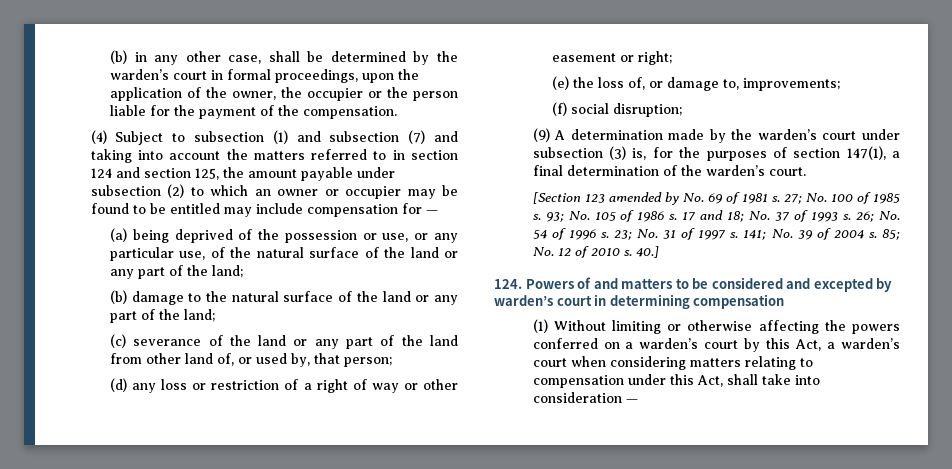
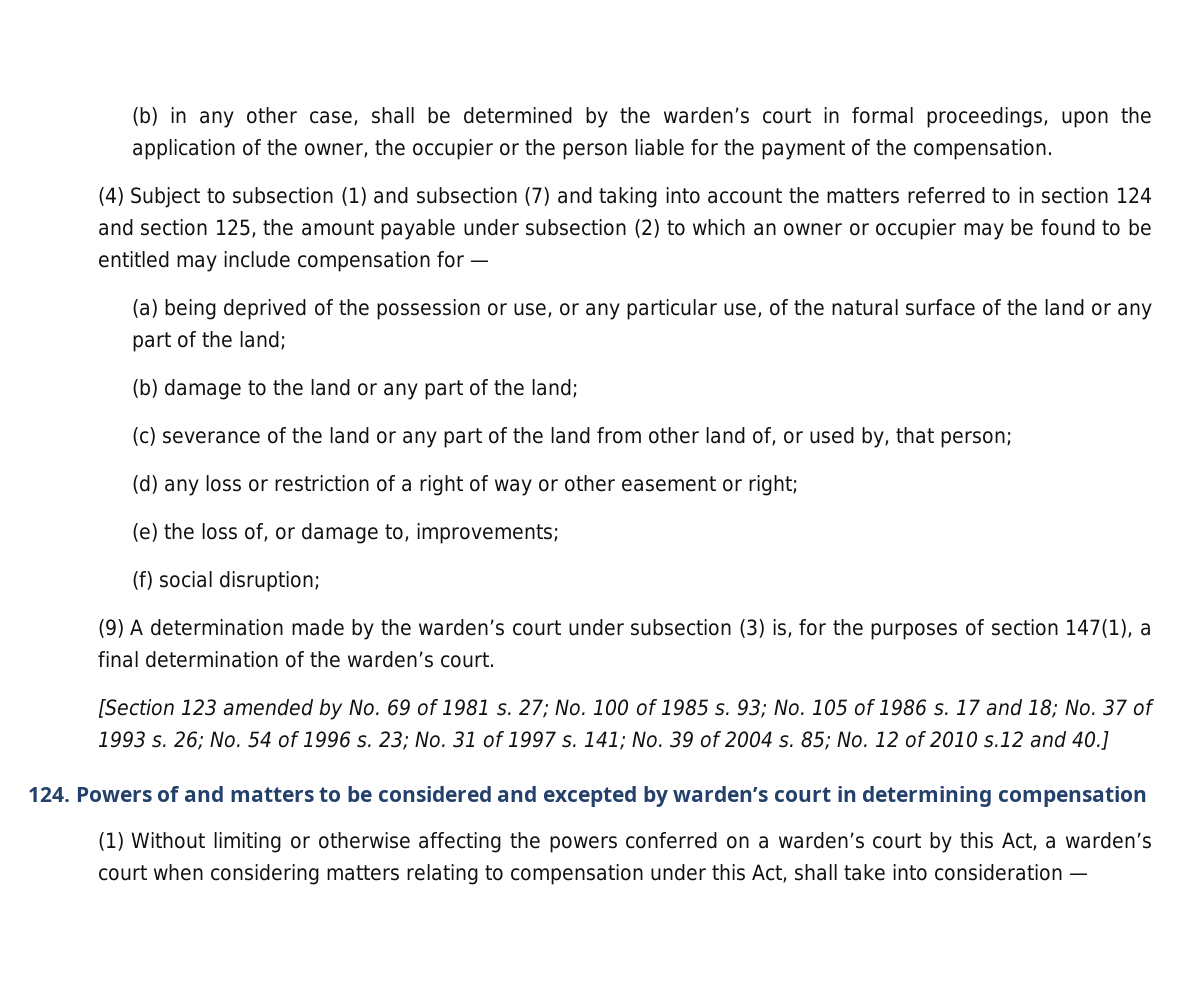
- (b) damage to the natural surface of the land or any part of the land;
+ (b) damage to the land or any part of the land;
- 85; No. 12 of 2010 s. 40.]
+ 85; No. 12 of 2010 s.12 and 40.]

